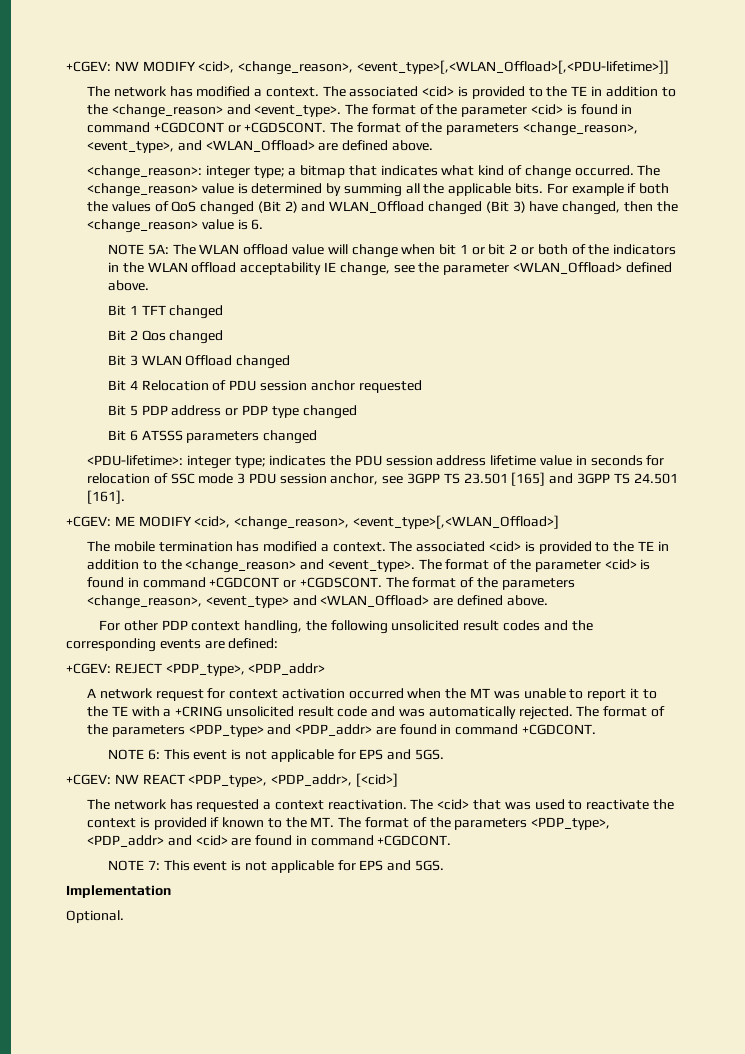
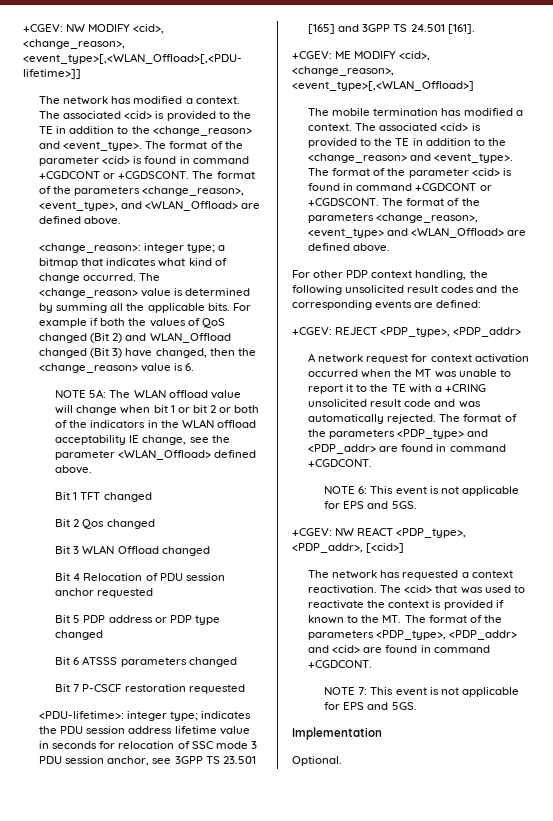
+ Bit 7 P-CSCF restoration requested

